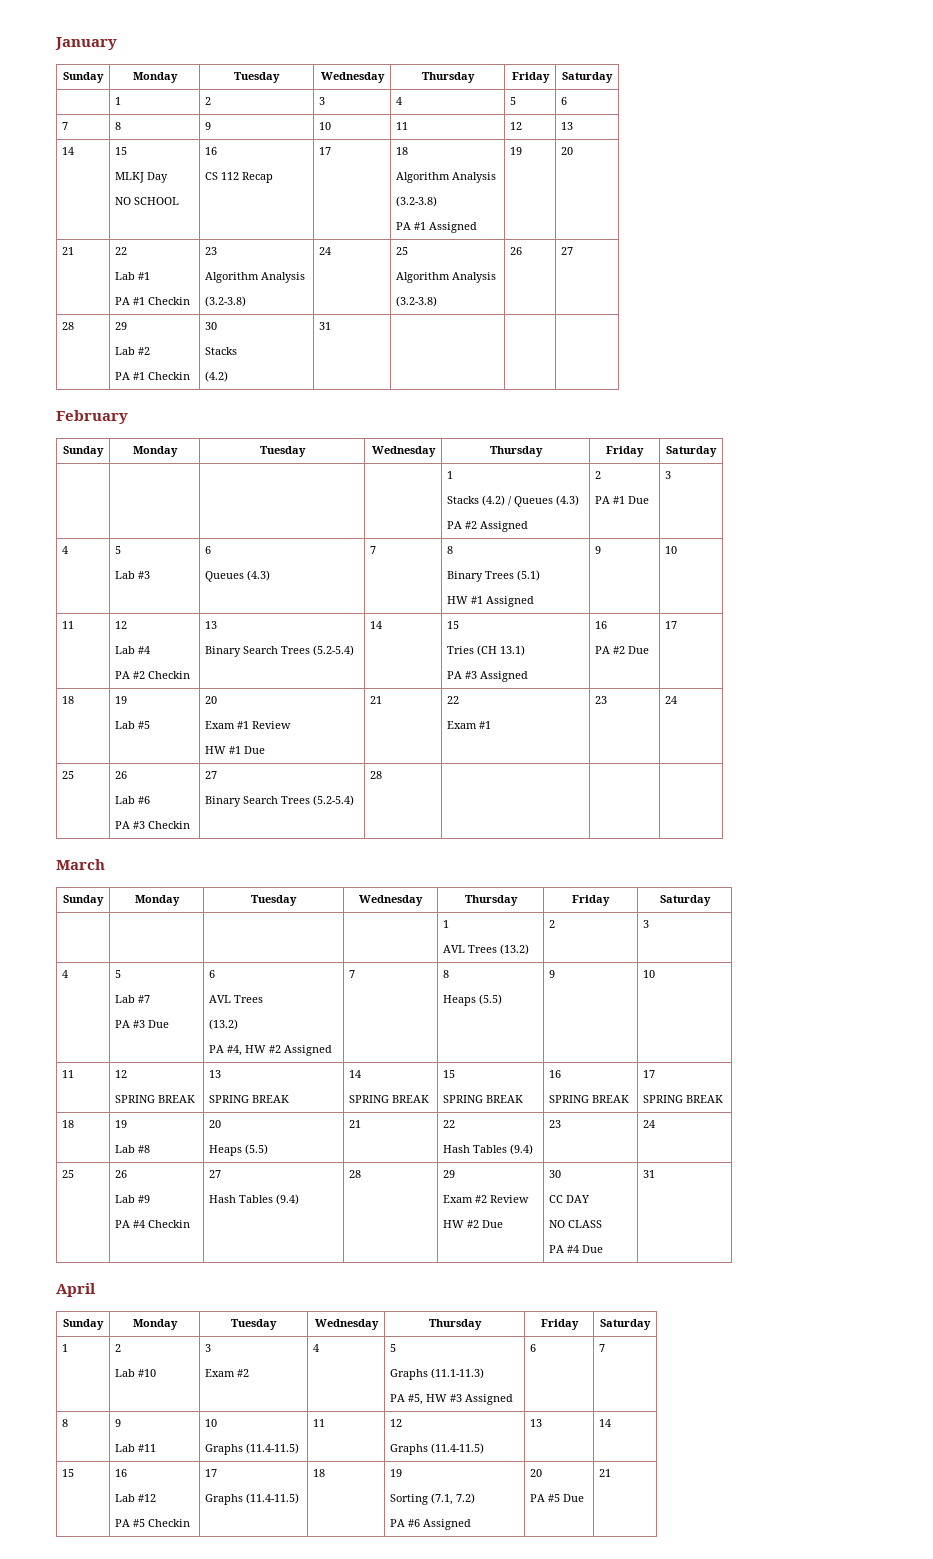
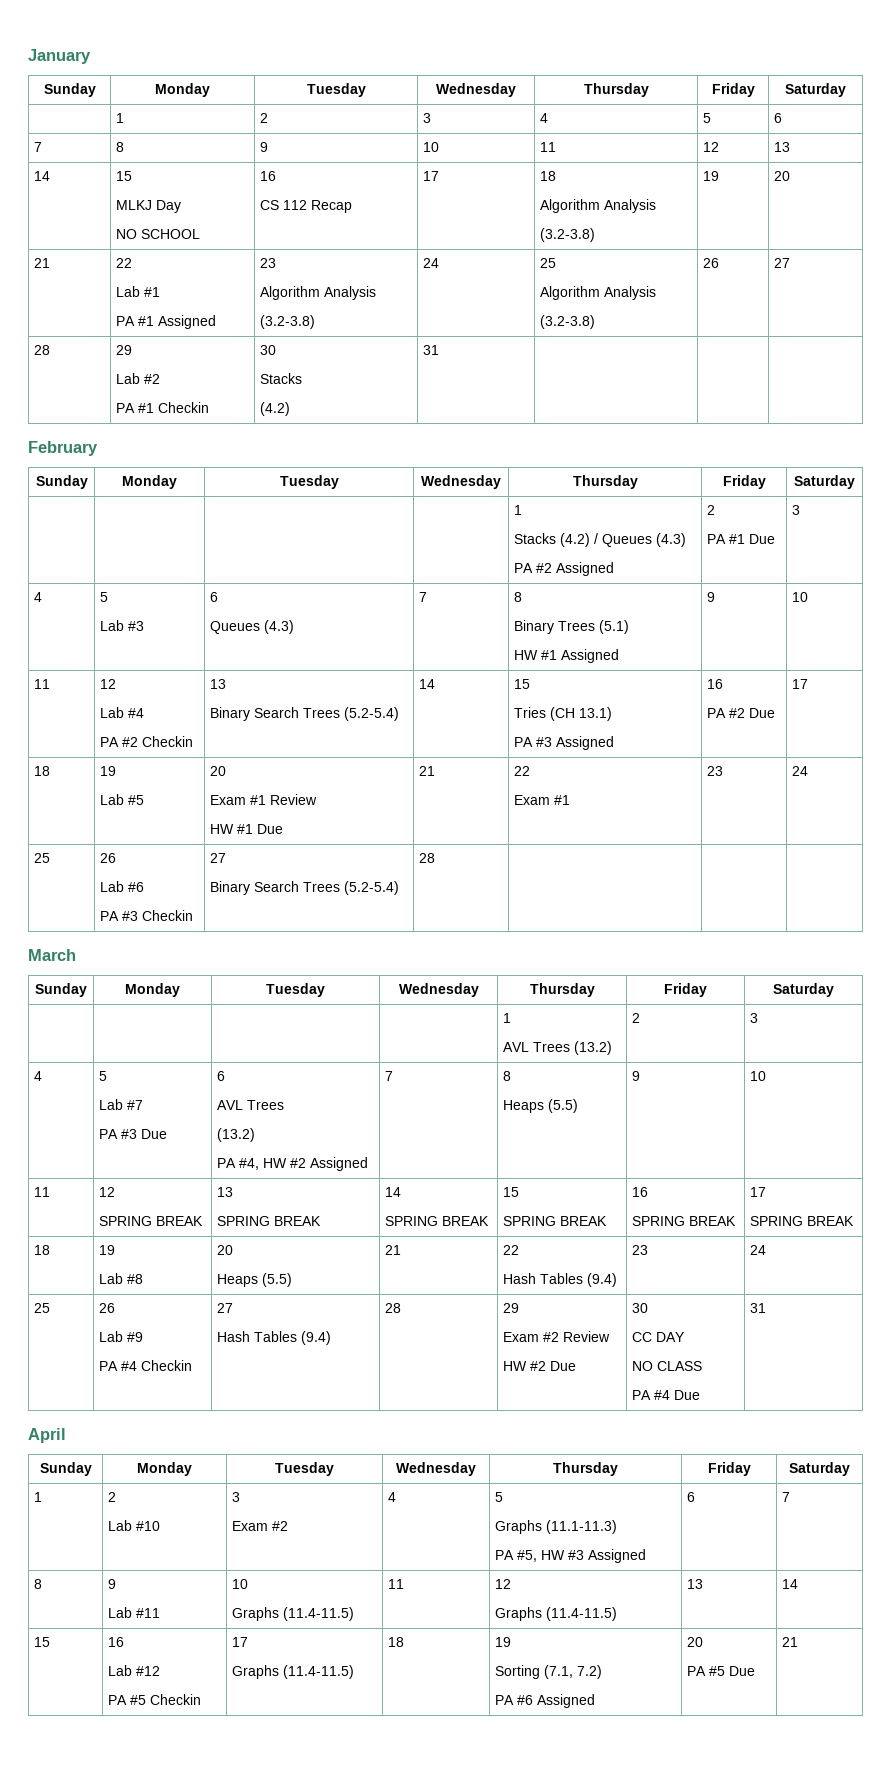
  7 | 8 | 9 | 10 | 11 | 12 | 13
  14 | 15
  MLKJ Day
  NO SCHOOL | 16
  CS 112 Recap | 17 | 18
  Algorithm Analysis
- (3.2-3.8)
- PA #1 Assigned | 19 | 20
+ (3.2-3.8) | 19 | 20
  21 | 22
  Lab #1
- PA #1 Checkin | 23
+ PA #1 Assigned | 23

